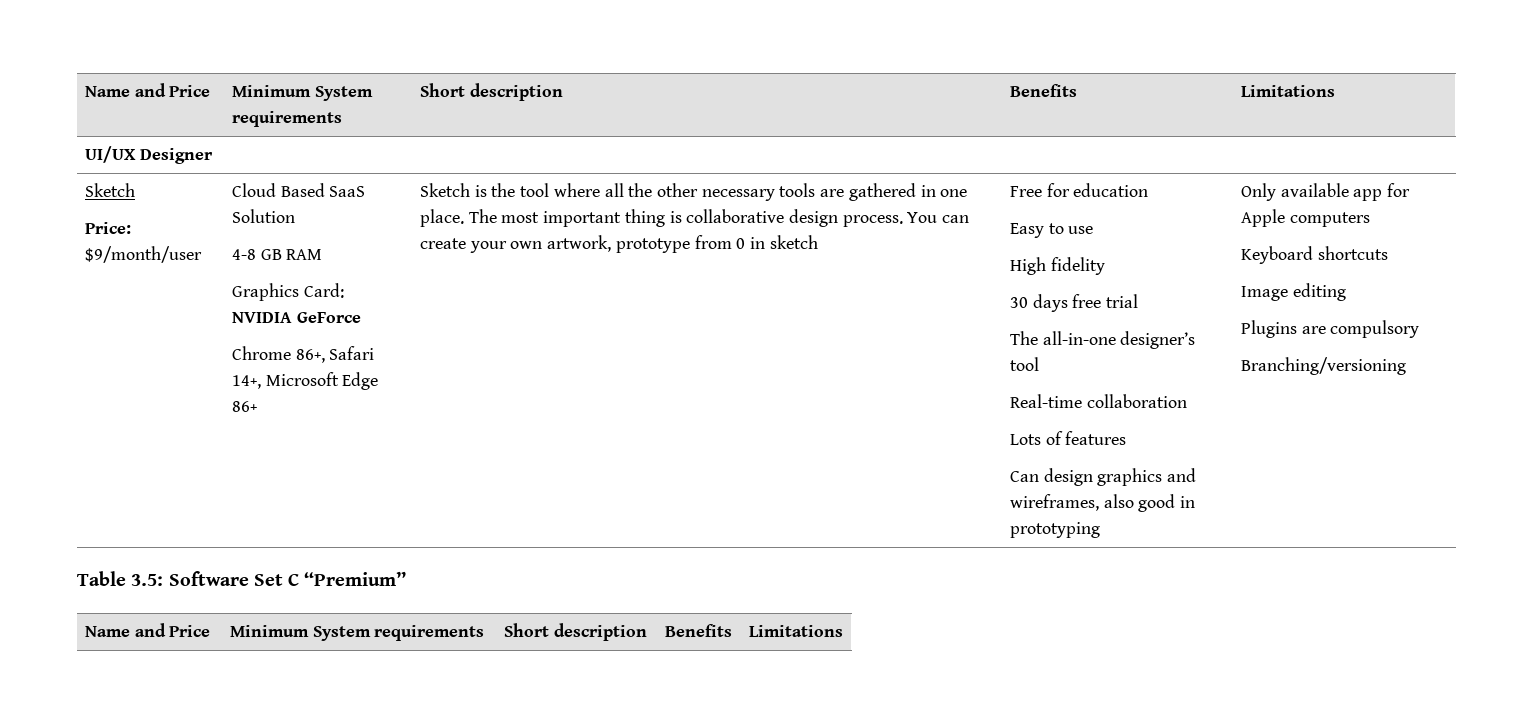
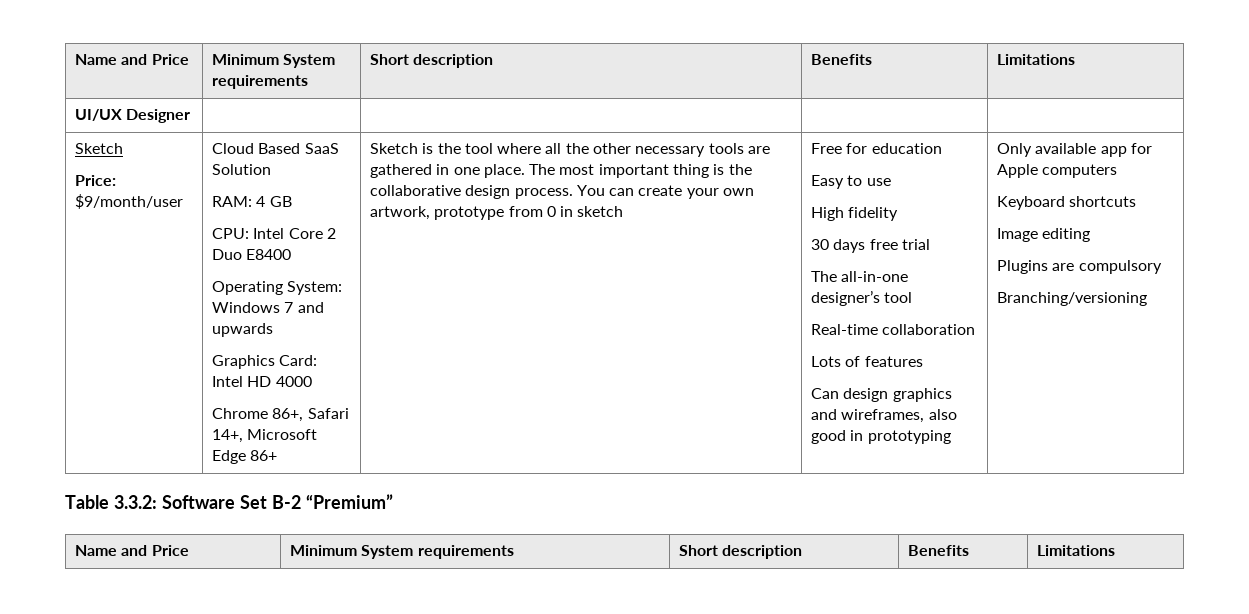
- 4-8 GB RAM
+ RAM: 4 GB
+ CPU: Intel Core 2 Duo E8400
+ Operating System: Windows 7 and upwards
- Graphics Card: NVIDIA GeForce
+ Graphics Card: Intel HD 4000
- The most important thing is collaborative design process.
+ The most important thing is the collaborative design process.
- Table 3.5: Software Set C “Premium”
+ Table 3.3.2: Software Set B-2 “Premium”

